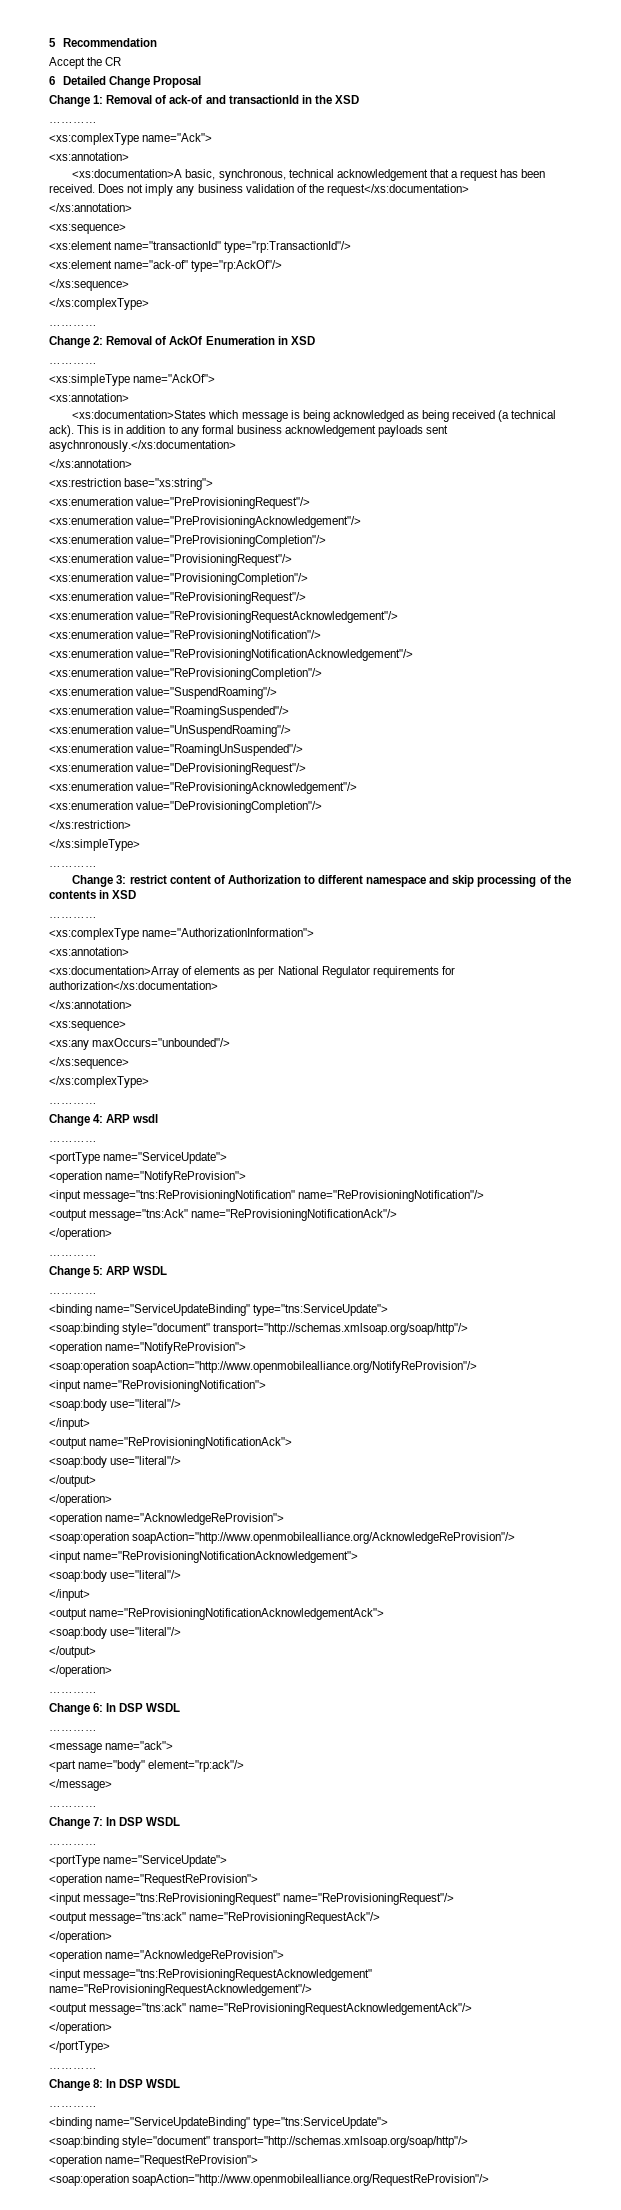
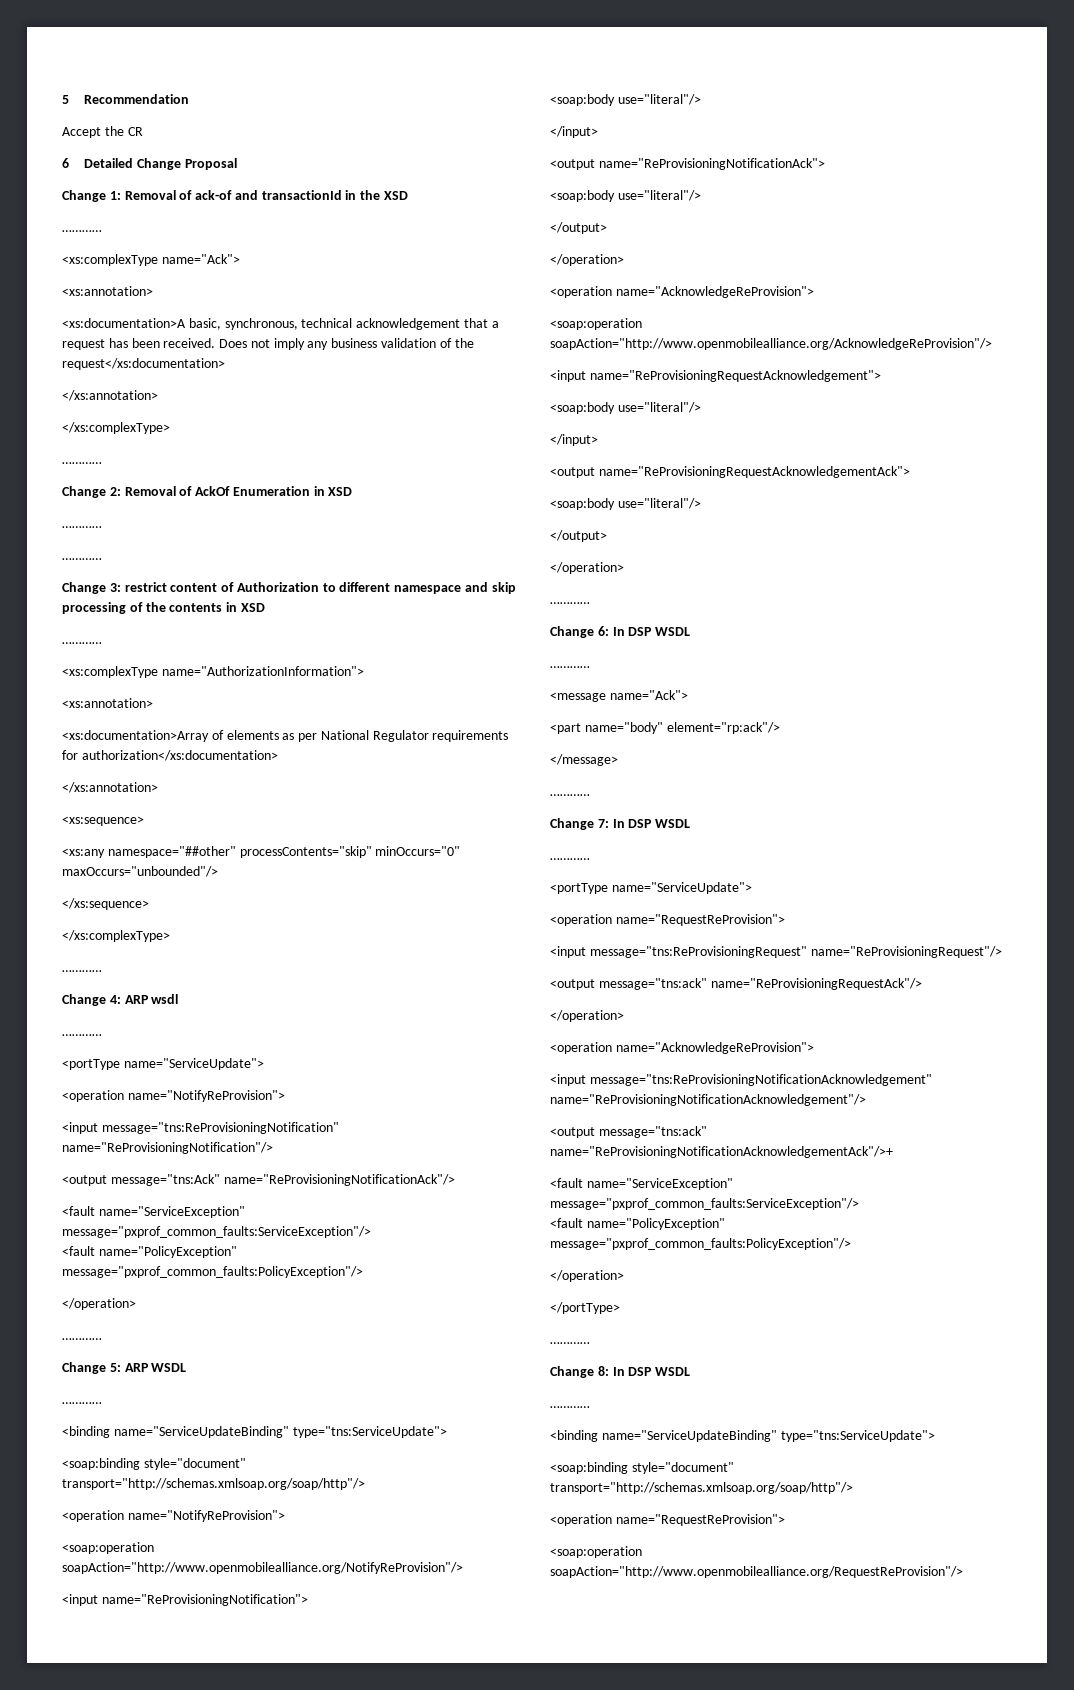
  Does not imply any business validation of the request</xs:documentation>
  </xs:annotation>
- <xs:sequence>
- <xs:element name="transactionId" type="rp:TransactionId"/>
- <xs:element name="ack-of" type="rp:AckOf"/>
- </xs:sequence>
- <xs:simpleType name="AckOf">
- <xs:annotation>
- <xs:documentation>States which message is being acknowledged as being received (a technical ack). This is in addition to any formal business acknowledgement payloads sent asychnronously.</xs:documentation>
- </xs:annotation>
- <xs:restriction base="xs:string">
- <xs:enumeration value="PreProvisioningRequest"/>
- <xs:enumeration value="PreProvisioningAcknowledgement"/>
- <xs:enumeration value="PreProvisioningCompletion"/>
- <xs:enumeration value="ProvisioningRequest"/>
- <xs:enumeration value="ProvisioningCompletion"/>
- <xs:enumeration value="ReProvisioningRequest"/>
- <xs:enumeration value="ReProvisioningRequestAcknowledgement"/>
- <xs:enumeration value="ReProvisioningNotification"/>
- <xs:enumeration value="ReProvisioningNotificationAcknowledgement"/>
- <xs:enumeration value="ReProvisioningCompletion"/>
- <xs:enumeration value="SuspendRoaming"/>
- <xs:enumeration value="RoamingSuspended"/>
- <xs:enumeration value="UnSuspendRoaming"/>
- <xs:enumeration value="RoamingUnSuspended"/>
- <xs:enumeration value="DeProvisioningRequest"/>
- <xs:enumeration value="ReProvisioningAcknowledgement"/>
- <xs:enumeration value="DeProvisioningCompletion"/>
- </xs:restriction>
- </xs:simpleType>
- <xs:any maxOccurs="unbounded"/>
+ <xs:any namespace="##other" processContents="skip" minOccurs="0" maxOccurs="unbounded"/>
  <output message="tns:Ack" name="ReProvisioningNotificationAck"/>
+ <fault name="ServiceException" message="pxprof_common_faults:ServiceException"/>
+ <fault name="PolicyException" message="pxprof_common_faults:PolicyException"/>
- <input name="ReProvisioningNotificationAcknowledgement">
+ <input name="ReProvisioningRequestAcknowledgement">
  <soap:body use="literal"/>
  </input>
- <output name="ReProvisioningNotificationAcknowledgementAck">
+ <output name="ReProvisioningRequestAcknowledgementAck">
- <message name="ack">
+ <message name="Ack">
- <input message="tns:ReProvisioningRequestAcknowledgement" name="ReProvisioningRequestAcknowledgement"/>
- <output message="tns:ack" name="ReProvisioningRequestAcknowledgementAck"/>
+ <input message="tns:ReProvisioningNotificationAcknowledgement" name="ReProvisioningNotificationAcknowledgement"/>
+ <output message="tns:ack" name="ReProvisioningNotificationAcknowledgementAck"/>+
+ <fault name="ServiceException" message="pxprof_common_faults:ServiceException"/>
+ <fault name="PolicyException" message="pxprof_common_faults:PolicyException"/>

